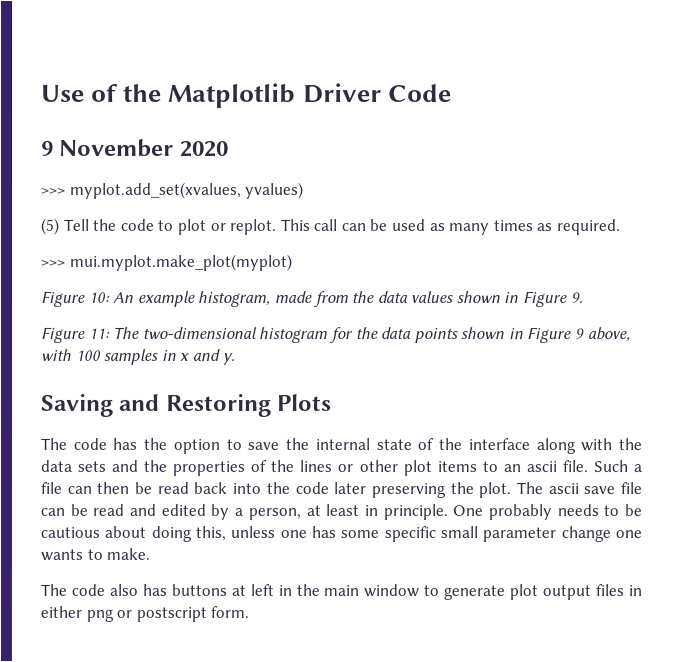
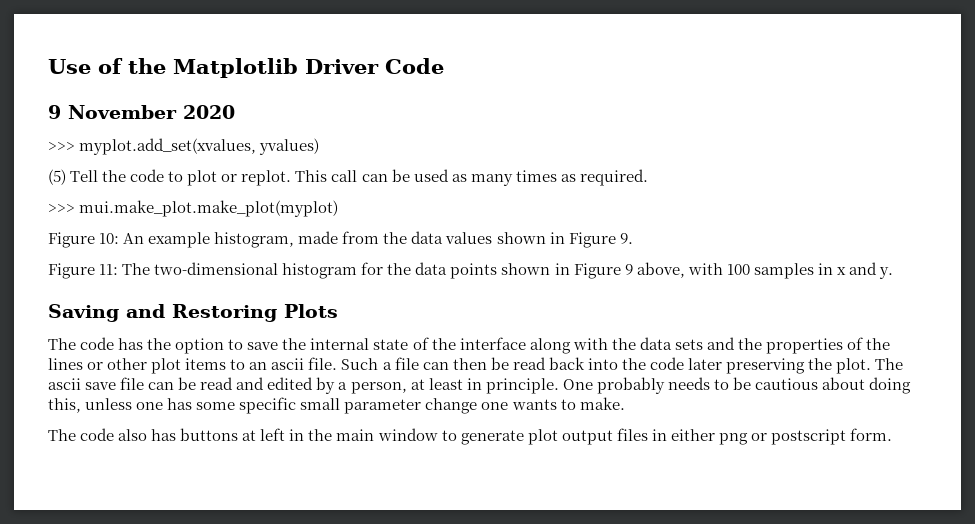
- >>> mui.myplot.make_plot(myplot)
+ >>> mui.make_plot.make_plot(myplot)

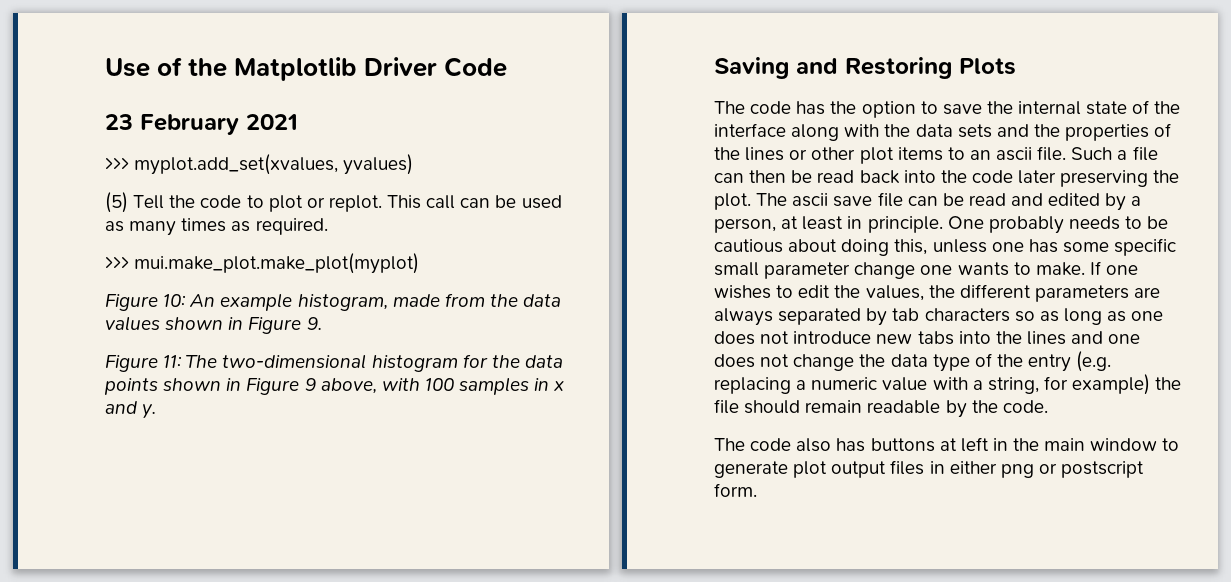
- 9 November 2020
+ 23 February 2021
+ If one wishes to edit the values, the different parameters are always separated by tab characters so as long as one does not introduce new tabs into the lines and one does not change the data type of the entry (e.g. replacing a numeric value with a string, for example) the file should remain readable by the code.

